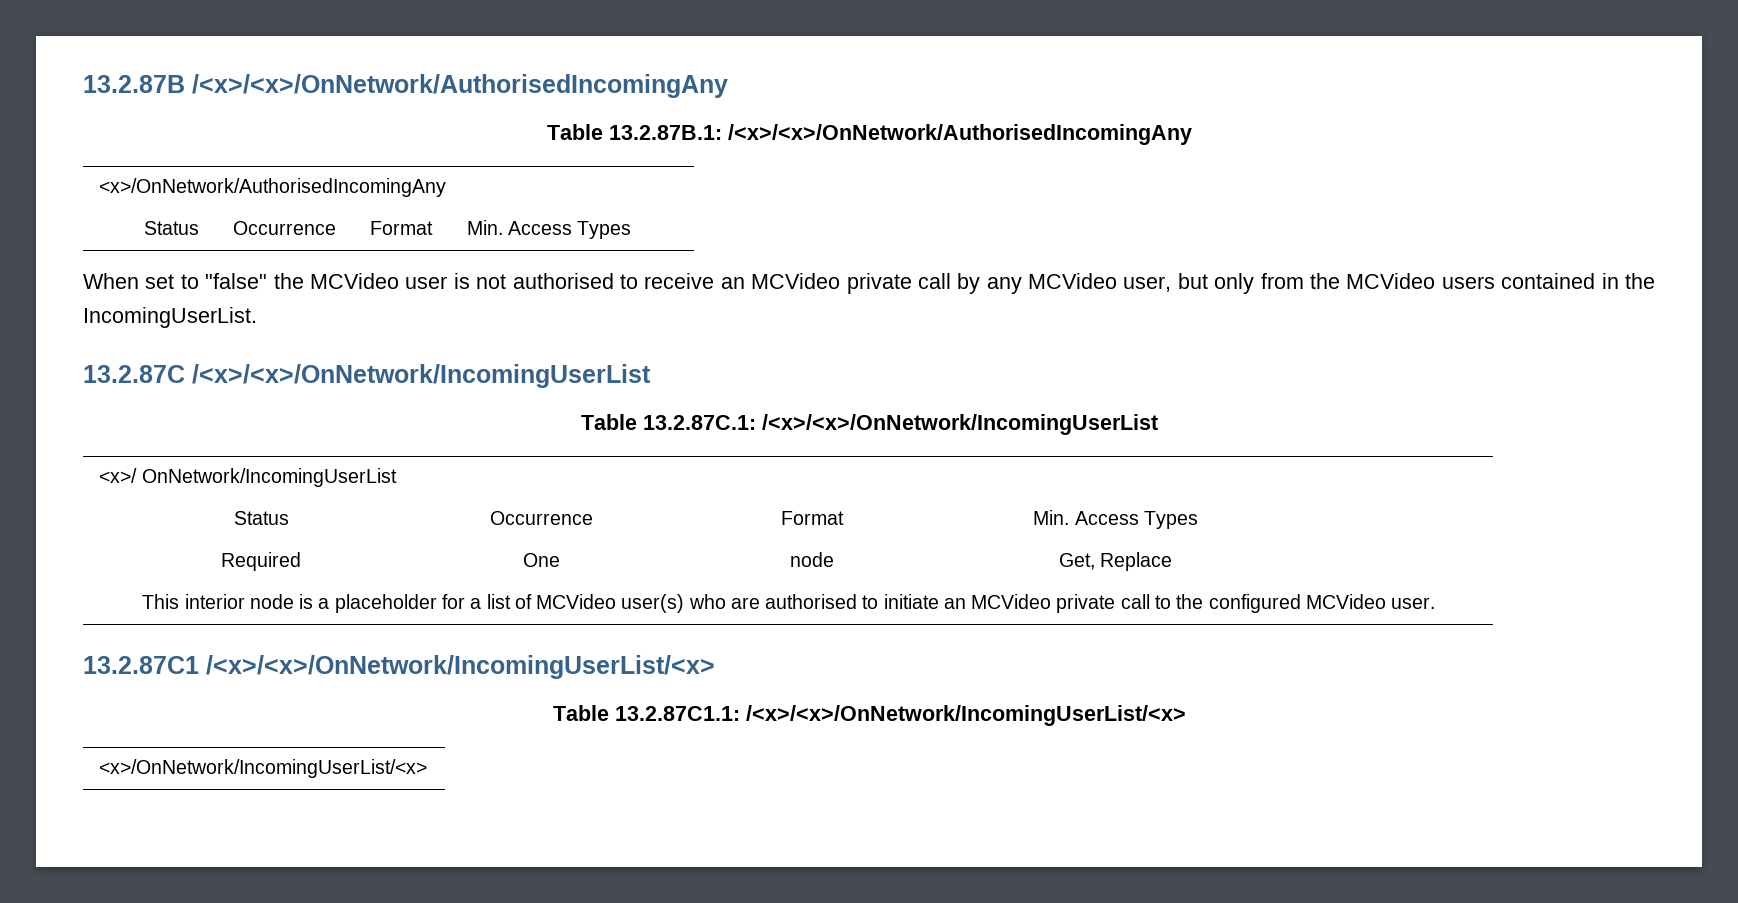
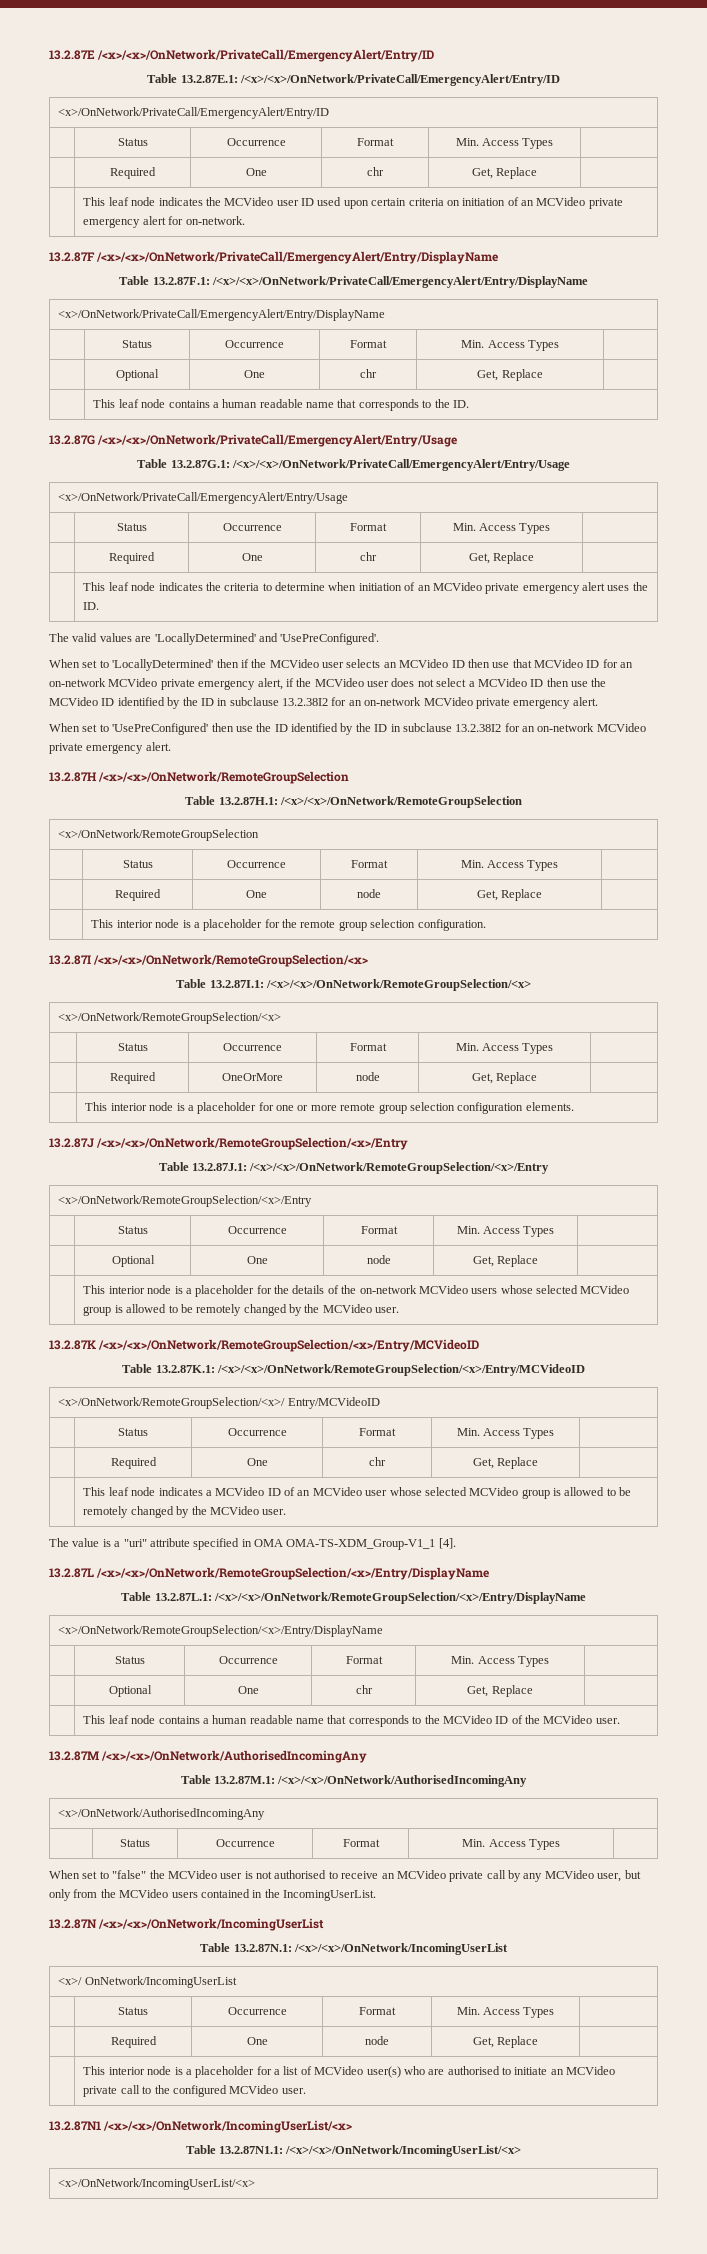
- 13.2.87B /<x>/<x>/OnNetwork/AuthorisedIncomingAny
+ 13.2.87E /<x>/<x>/OnNetwork/PrivateCall/EmergencyAlert/Entry/ID
+ Table 13.2.87E.1: /<x>/<x>/OnNetwork/PrivateCall/EmergencyAlert/Entry/ID
+ <x>/OnNetwork/PrivateCall/EmergencyAlert/Entry/ID
+ | Status | Occurrence | Format | Min. Access Types |
+ | Required | One | chr | Get, Replace |
+ | This leaf node indicates the MCVideo user ID used upon certain criteria on initiation of an MCVideo private emergency alert for on-network.
+ 13.2.87F /<x>/<x>/OnNetwork/PrivateCall/EmergencyAlert/Entry/DisplayName
+ Table 13.2.87F.1: /<x>/<x>/OnNetwork/PrivateCall/EmergencyAlert/Entry/DisplayName
+ <x>/OnNetwork/PrivateCall/EmergencyAlert/Entry/DisplayName
+ | Status | Occurrence | Format | Min. Access Types |
+ | Optional | One | chr | Get, Replace |
+ | This leaf node contains a human readable name that corresponds to the ID.
+ 13.2.87G /<x>/<x>/OnNetwork/PrivateCall/EmergencyAlert/Entry/Usage
+ Table 13.2.87G.1: /<x>/<x>/OnNetwork/PrivateCall/EmergencyAlert/Entry/Usage
+ <x>/OnNetwork/PrivateCall/EmergencyAlert/Entry/Usage
+ | Status | Occurrence | Format | Min. Access Types |
+ | Required | One | chr | Get, Replace |
+ | This leaf node indicates the criteria to determine when initiation of an MCVideo private emergency alert uses the ID.
+ The valid values are 'LocallyDetermined' and 'UsePreConfigured'.
+ When set to 'LocallyDetermined' then if the MCVideo user selects an MCVideo ID then use that MCVideo ID for an on-network MCVideo private emergency alert, if the MCVideo user does not select a MCVideo ID then use the MCVideo ID identified by the ID in subclause 13.2.38I2 for an on-network MCVideo private emergency alert.
+ When set to 'UsePreConfigured' then use the ID identified by the ID in subclause 13.2.38I2 for an on-network MCVideo private emergency alert.
+ 13.2.87H /<x>/<x>/OnNetwork/RemoteGroupSelection
+ Table 13.2.87H.1: /<x>/<x>/OnNetwork/RemoteGroupSelection
+ <x>/OnNetwork/RemoteGroupSelection
+ | Status | Occurrence | Format | Min. Access Types |
+ | Required | One | node | Get, Replace |
+ | This interior node is a placeholder for the remote group selection configuration.
+ 13.2.87I /<x>/<x>/OnNetwork/RemoteGroupSelection/<x>
+ Table 13.2.87I.1: /<x>/<x>/OnNetwork/RemoteGroupSelection/<x>
+ <x>/OnNetwork/RemoteGroupSelection/<x>
+ | Status | Occurrence | Format | Min. Access Types |
+ | Required | OneOrMore | node | Get, Replace |
+ | This interior node is a placeholder for one or more remote group selection configuration elements.
+ 13.2.87J /<x>/<x>/OnNetwork/RemoteGroupSelection/<x>/Entry
+ Table 13.2.87J.1: /<x>/<x>/OnNetwork/RemoteGroupSelection/<x>/Entry
+ <x>/OnNetwork/RemoteGroupSelection/<x>/Entry
+ | Status | Occurrence | Format | Min. Access Types |
+ | Optional | One | node | Get, Replace |
+ | This interior node is a placeholder for the details of the on-network MCVideo users whose selected MCVideo group is allowed to be remotely changed by the MCVideo user.
+ 13.2.87K /<x>/<x>/OnNetwork/RemoteGroupSelection/<x>/Entry/MCVideoID
+ Table 13.2.87K.1: /<x>/<x>/OnNetwork/RemoteGroupSelection/<x>/Entry/MCVideoID
+ <x>/OnNetwork/RemoteGroupSelection/<x>/ Entry/MCVideoID
+ | Status | Occurrence | Format | Min. Access Types |
+ | Required | One | chr | Get, Replace |
+ | This leaf node indicates a MCVideo ID of an MCVideo user whose selected MCVideo group is allowed to be remotely changed by the MCVideo user.
+ The value is a "uri" attribute specified in OMA OMA-TS-XDM_Group-V1_1 [4].
+ 13.2.87L /<x>/<x>/OnNetwork/RemoteGroupSelection/<x>/Entry/DisplayName
+ Table 13.2.87L.1: /<x>/<x>/OnNetwork/RemoteGroupSelection/<x>/Entry/DisplayName
+ <x>/OnNetwork/RemoteGroupSelection/<x>/Entry/DisplayName
+ | Status | Occurrence | Format | Min. Access Types |
+ | Optional | One | chr | Get, Replace |
+ | This leaf node contains a human readable name that corresponds to the MCVideo ID of the MCVideo user.
+ 13.2.87M /<x>/<x>/OnNetwork/AuthorisedIncomingAny
- Table 13.2.87B.1: /<x>/<x>/OnNetwork/AuthorisedIncomingAny
+ Table 13.2.87M.1: /<x>/<x>/OnNetwork/AuthorisedIncomingAny
- 13.2.87C /<x>/<x>/OnNetwork/IncomingUserList
+ 13.2.87N /<x>/<x>/OnNetwork/IncomingUserList
- Table 13.2.87C.1: /<x>/<x>/OnNetwork/IncomingUserList
+ Table 13.2.87N.1: /<x>/<x>/OnNetwork/IncomingUserList
- 13.2.87C1 /<x>/<x>/OnNetwork/IncomingUserList/<x>
+ 13.2.87N1 /<x>/<x>/OnNetwork/IncomingUserList/<x>
- Table 13.2.87C1.1: /<x>/<x>/OnNetwork/IncomingUserList/<x>
+ Table 13.2.87N1.1: /<x>/<x>/OnNetwork/IncomingUserList/<x>

